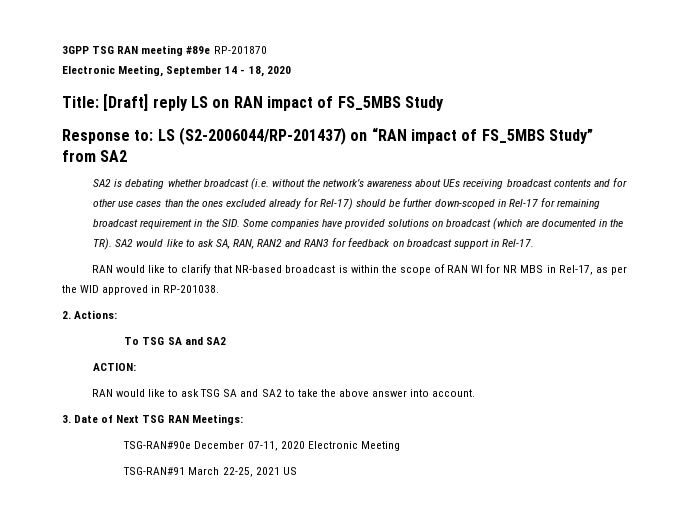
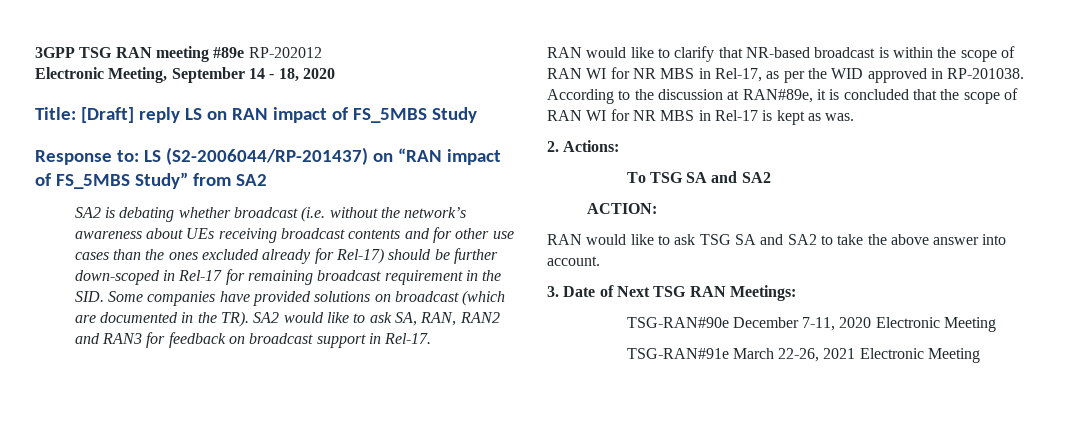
- 3GPP TSG RAN meeting #89e RP-201870
+ 3GPP TSG RAN meeting #89e RP-202012
+ According to the discussion at RAN#89e, it is concluded that the scope of RAN WI for NR MBS in Rel-17 is kept as was.
- TSG-RAN#90e December 07-11, 2020 Electronic Meeting
+ TSG-RAN#90e December 7-11, 2020 Electronic Meeting
- TSG-RAN#91 March 22-25, 2021 US
+ TSG-RAN#91e March 22-26, 2021 Electronic Meeting

